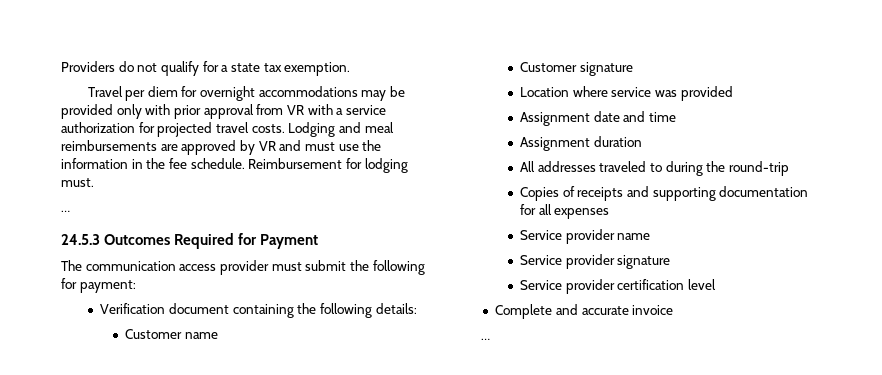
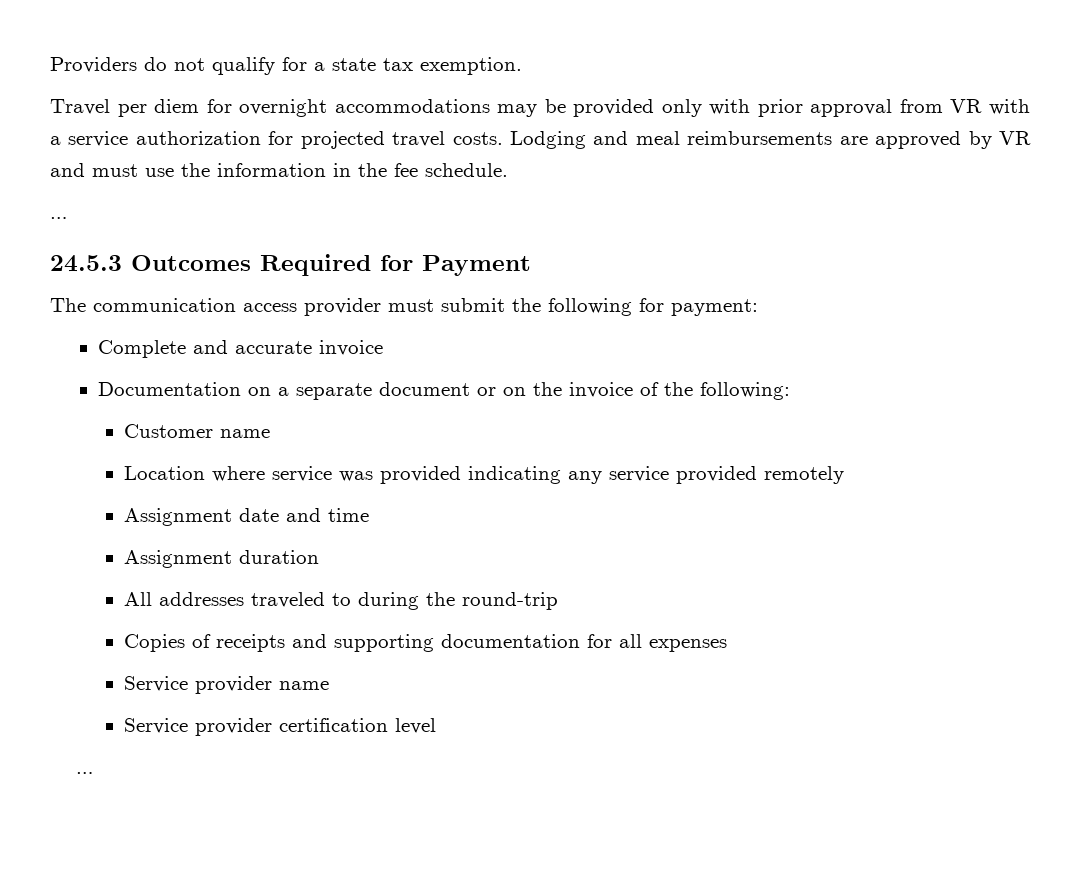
- Reimbursement for lodging must.
- Verification document containing the following details:
+ Complete and accurate invoice
+ Documentation on a separate document or on the invoice of the following:
- Customer signature
- Location where service was provided
+ Location where service was provided indicating any service provided remotely
- Service provider signature
- Complete and accurate invoice

